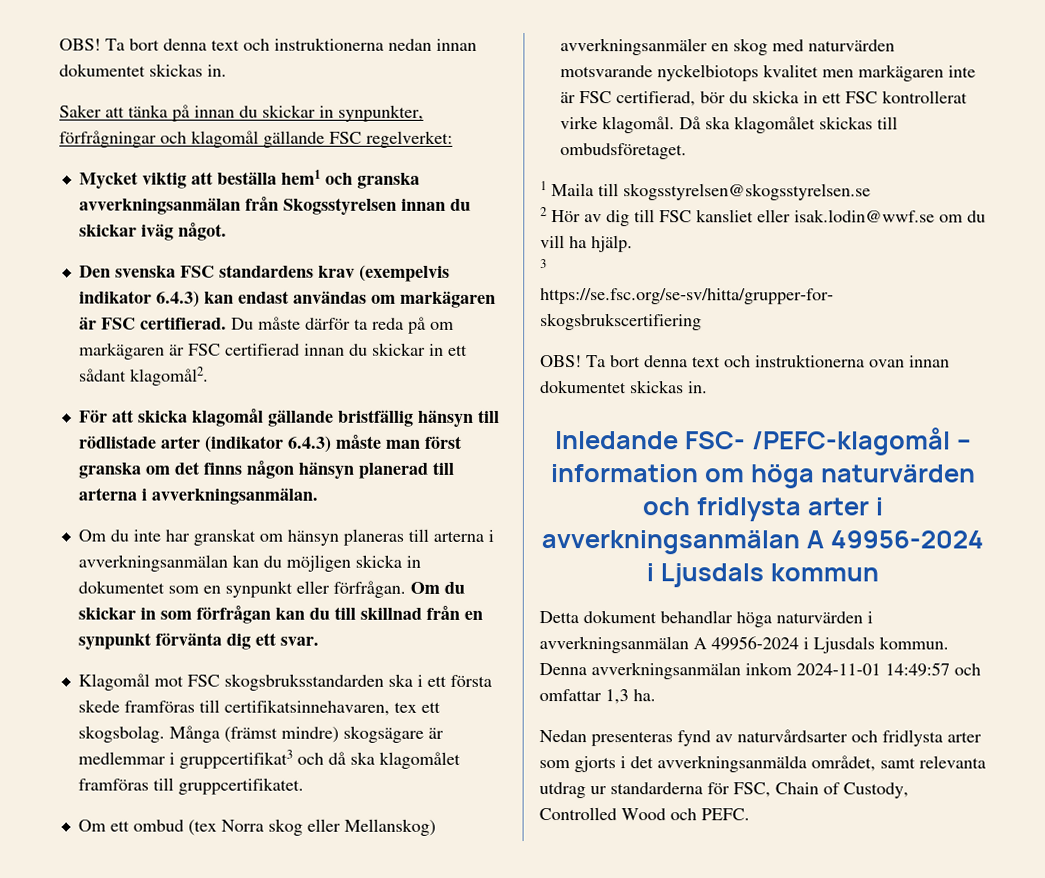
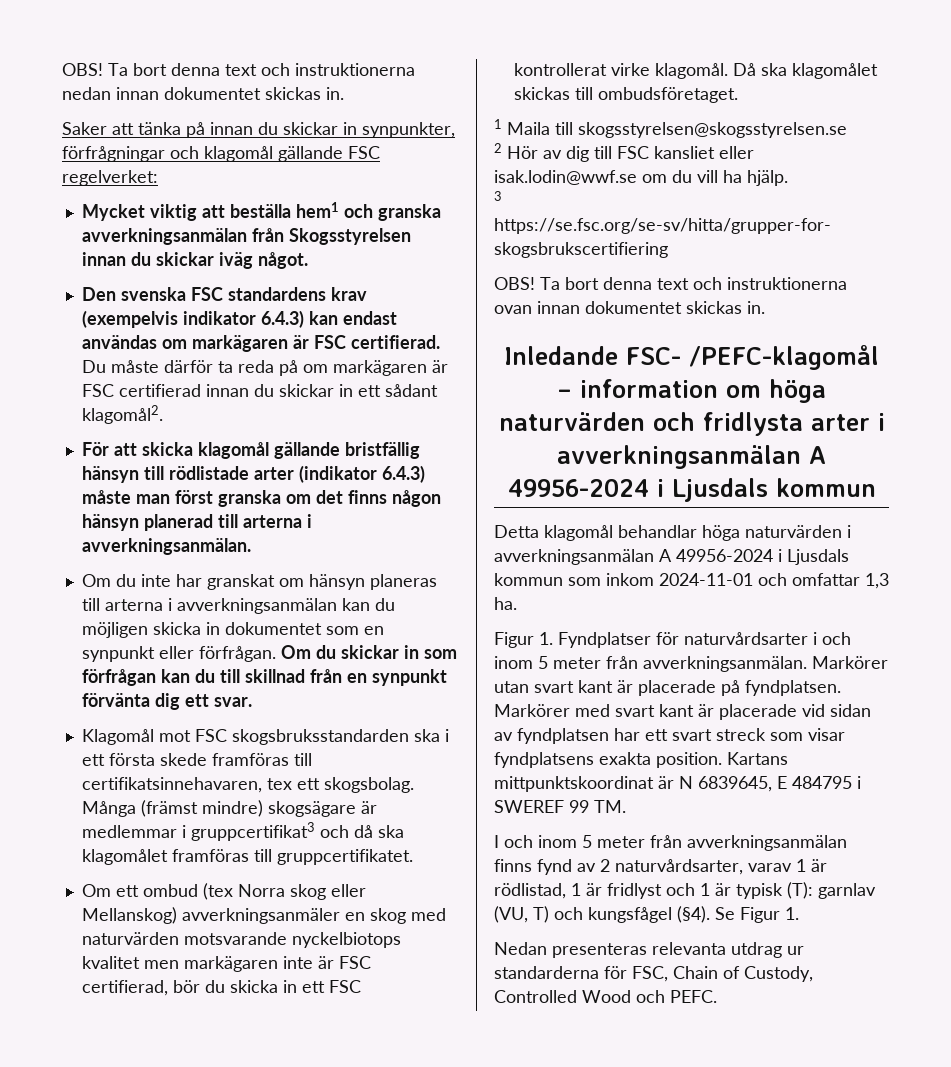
- Detta dokument behandlar höga naturvärden i avverkningsanmälan A 49956-2024 i Ljusdals kommun. Denna avverkningsanmälan inkom 2024-11-01 14:49:57 och omfattar 1,3 ha.
+ Detta klagomål behandlar höga naturvärden i avverkningsanmälan A 49956-2024 i Ljusdals kommun som inkom 2024-11-01 och omfattar 1,3 ha.
- Nedan presenteras fynd av naturvårdsarter och fridlysta arter som gjorts i det avverkningsanmälda området, samt relevanta utdrag ur standarderna för FSC, Chain of Custody, Controlled Wood och PEFC.
+ Figur 1. Fyndplatser för naturvårdsarter i och inom 5 meter från avverkningsanmälan. Markörer utan svart kant är placerade på fyndplatsen. Markörer med svart kant är placerade vid sidan av fyndplatsen har ett svart streck som visar fyndplatsens exakta position. Kartans mittpunktskoordinat är N 6839645, E 484795 i SWEREF 99 TM.
+ I och inom 5 meter från avverkningsanmälan finns fynd av 2 naturvårdsarter, varav 1 är rödlistad, 1 är fridlyst och 1 är typisk (T): garnlav (VU, T) och kungsfågel (§4). Se Figur 1.
+ Nedan presenteras relevanta utdrag ur standarderna för FSC, Chain of Custody, Controlled Wood och PEFC.

